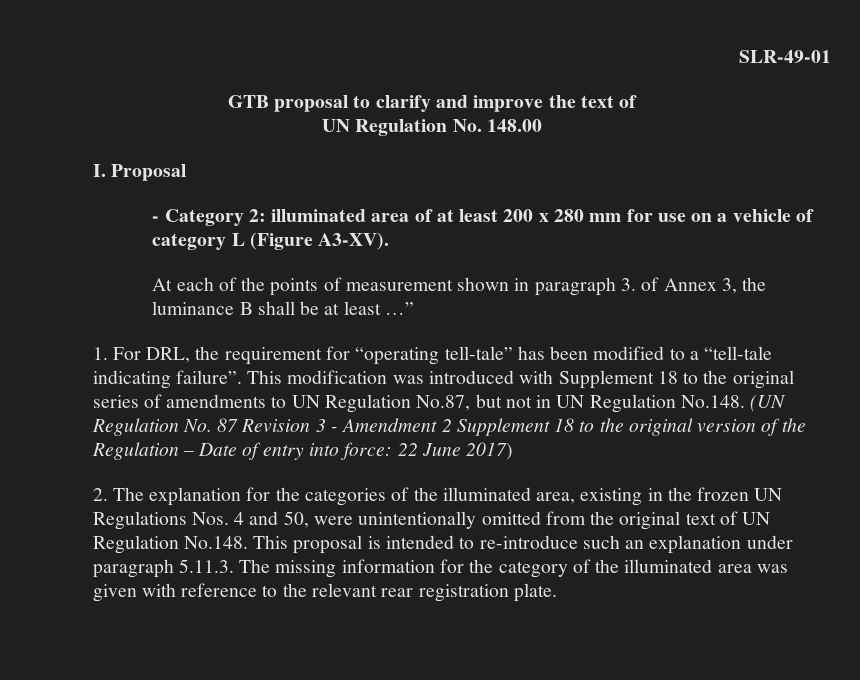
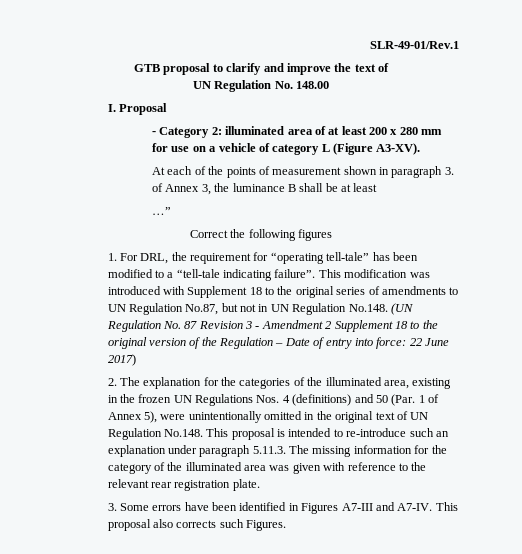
- SLR-49-01
+ SLR-49-01/Rev.1
- At each of the points of measurement shown in paragraph 3. of Annex 3, the luminance B shall be at least …”
+ At each of the points of measurement shown in paragraph 3. of Annex 3, the luminance B shall be at least
+ …”
+ Correct the following figures
- 2. The explanation for the categories of the illuminated area, existing in the frozen UN Regulations Nos. 4 and 50, were unintentionally omitted from the original text of UN Regulation No.148. This proposal is intended to re-introduce such an explanation under paragraph 5.11.3. The missing information for the category of the illuminated area was given with reference to the relevant rear registration plate.
+ 2. The explanation for the categories of the illuminated area, existing in the frozen UN Regulations Nos. 4 (definitions) and 50 (Par. 1 of Annex 5), were unintentionally omitted in the original text of UN Regulation No.148. This proposal is intended to re-introduce such an explanation under paragraph 5.11.3. The missing information for the category of the illuminated area was given with reference to the relevant rear registration plate.
+ 3. Some errors have been identified in Figures A7-III and A7-IV. This proposal also corrects such Figures.

